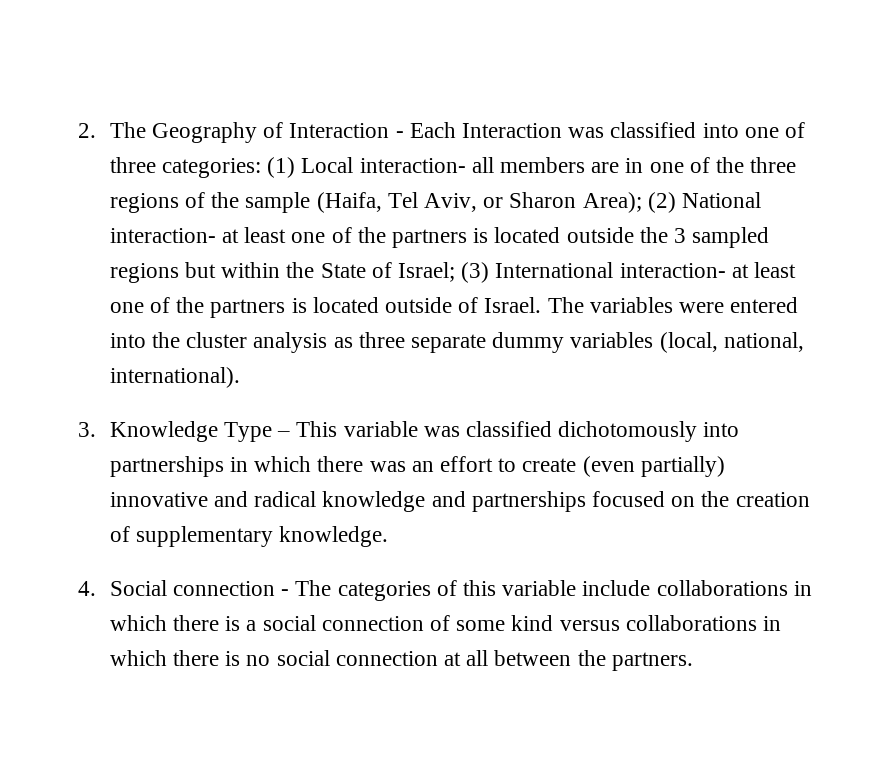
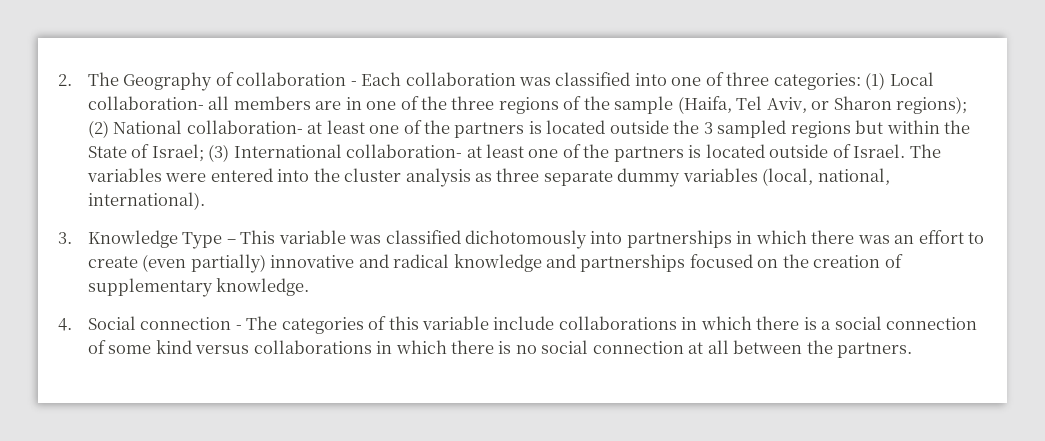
- 2. The Geography of Interaction - Each Interaction was classified into one of three categories:
+ 2. The Geography of collaboration - Each collaboration was classified into one of three categories:
- (1) Local interaction- all members are in one of the three regions of the sample (Haifa, Tel Aviv, or Sharon Area);
+ (1) Local collaboration- all members are in one of the three regions of the sample (Haifa, Tel Aviv, or Sharon regions);
- (2) National interaction- at least one of the partners is located outside the 3 sampled regions but within the State of Israel;
+ (2) National collaboration- at least one of the partners is located outside the 3 sampled regions but within the State of Israel;
- (3) International interaction- at least one of the partners is located outside of Israel.
+ (3) International collaboration- at least one of the partners is located outside of Israel.

